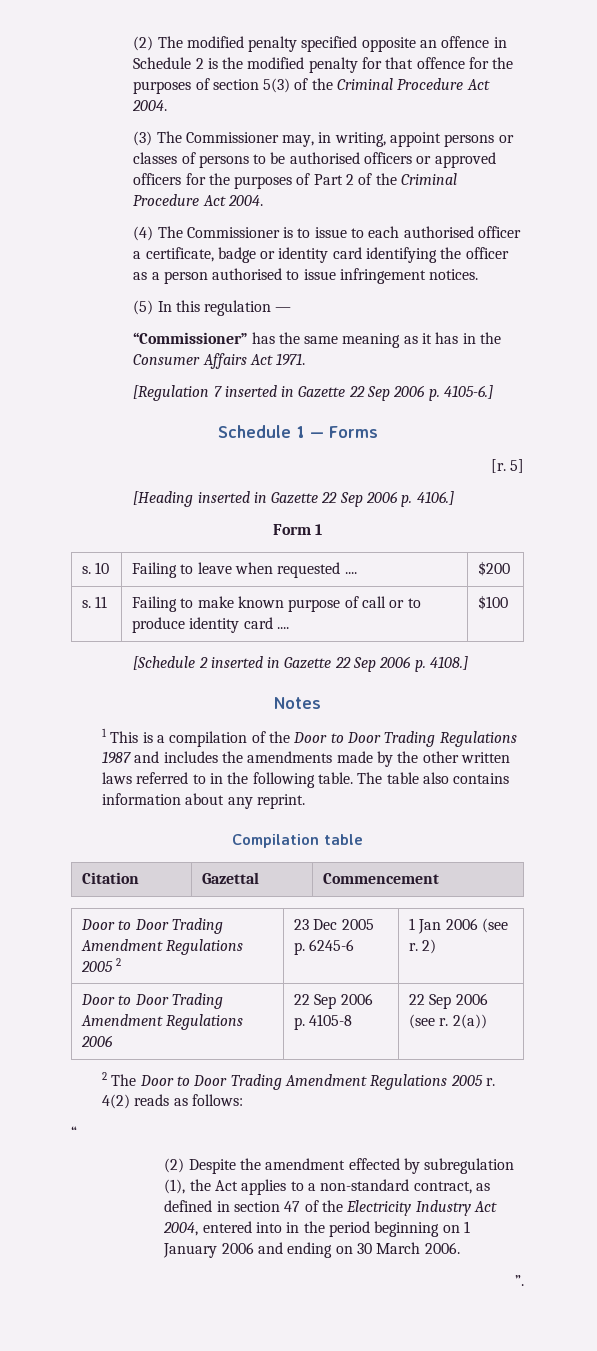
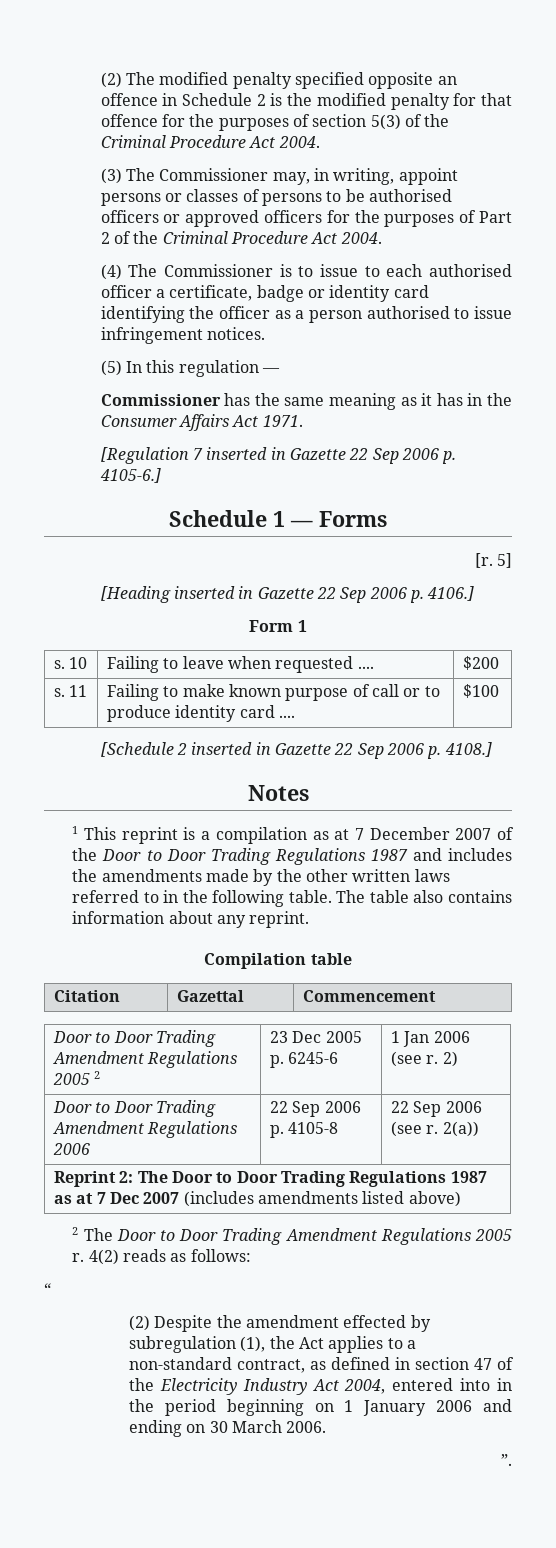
- “Commissioner” has the same meaning as it has in the Consumer Affairs Act 1971.
+ Commissioner has the same meaning as it has in the Consumer Affairs Act 1971.
- 1 This is a compilation of the Door to Door Trading Regulations 1987 and includes the amendments made by the other written laws referred to in the following table.
+ 1 This reprint is a compilation as at 7 December 2007 of the Door to Door Trading Regulations 1987 and includes the amendments made by the other written laws referred to in the following table.
+ Reprint 2: The Door to Door Trading Regulations 1987 as at 7 Dec 2007 (includes amendments listed above)

